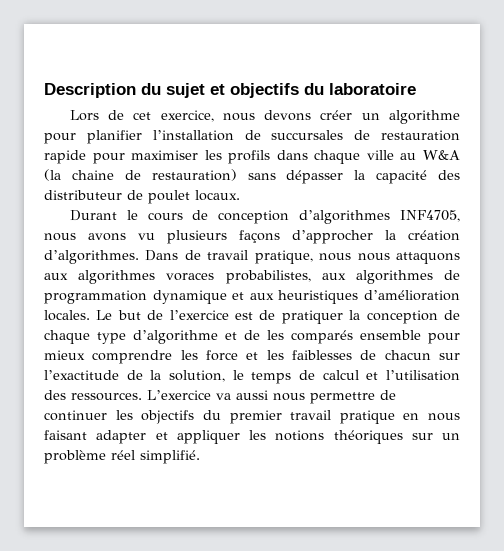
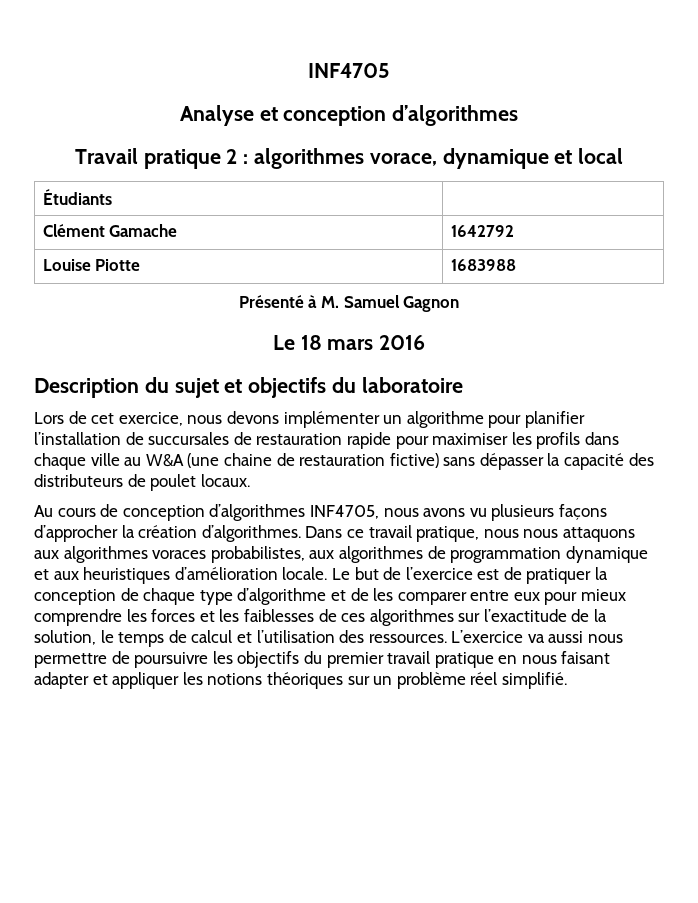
+ INF4705
+ Analyse et conception d’algorithmes
+ Travail pratique 2 : algorithmes vorace, dynamique et local
+ Étudiants |
+ Clément Gamache | 1642792
+ Louise Piotte | 1683988
+ Présenté à M. Samuel Gagnon
+ Le 18 mars 2016
- Lors de cet exercice, nous devons créer un algorithme pour planifier l’installation de succursales de restauration rapide pour maximiser les profils dans chaque ville au W&A (la chaine de restauration) sans dépasser la capacité des distributeur de poulet locaux.
+ Lors de cet exercice, nous devons implémenter un algorithme pour planifier l’installation de succursales de restauration rapide pour maximiser les profils dans chaque ville au W&A (une chaine de restauration fictive) sans dépasser la capacité des distributeurs de poulet locaux.
- Durant le cours de conception d’algorithmes INF4705, nous avons vu plusieurs façons d’approcher la création d’algorithmes.
+ Au cours de conception d’algorithmes INF4705, nous avons vu plusieurs façons d’approcher la création d’algorithmes.
- Dans de travail pratique, nous nous attaquons aux algorithmes voraces probabilistes, aux algorithmes de programmation dynamique et aux heuristiques d’amélioration locales.
+ Dans ce travail pratique, nous nous attaquons aux algorithmes voraces probabilistes, aux algorithmes de programmation dynamique et aux heuristiques d’amélioration locale.
- Le but de l’exercice est de pratiquer la conception de chaque type d’algorithme et de les comparés ensemble pour mieux comprendre les force et les faiblesses de chacun sur l’exactitude de la solution, le temps de calcul et l’utilisation des ressources.
+ Le but de l’exercice est de pratiquer la conception de chaque type d’algorithme et de les comparer entre eux pour mieux comprendre les forces et les faiblesses de ces algorithmes sur l’exactitude de la solution, le temps de calcul et l’utilisation des ressources.
- L’exercice va aussi nous permettre de continuer les objectifs du premier travail pratique en nous faisant adapter et appliquer les notions théoriques sur un problème réel simplifié.
+ L’exercice va aussi nous permettre de poursuivre les objectifs du premier travail pratique en nous faisant adapter et appliquer les notions théoriques sur un problème réel simplifié.

